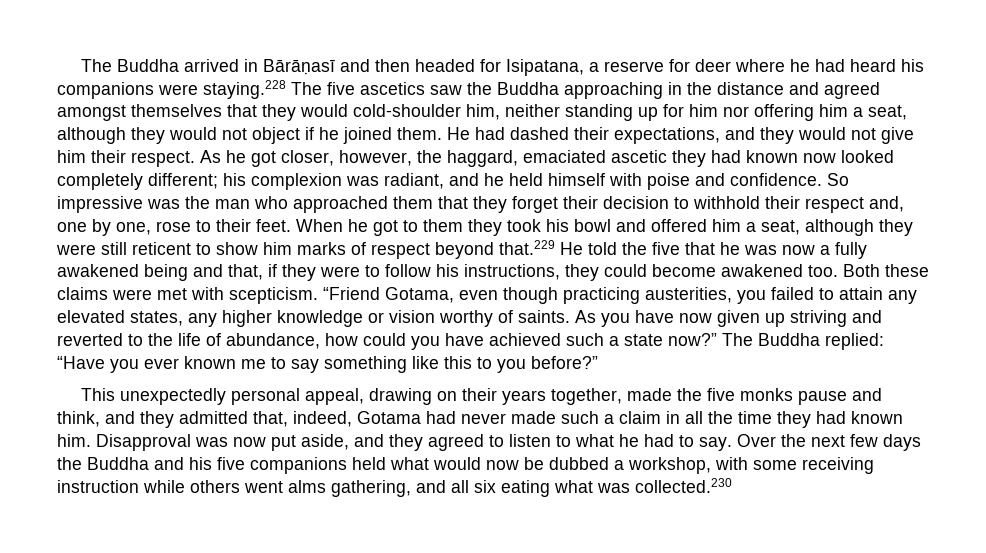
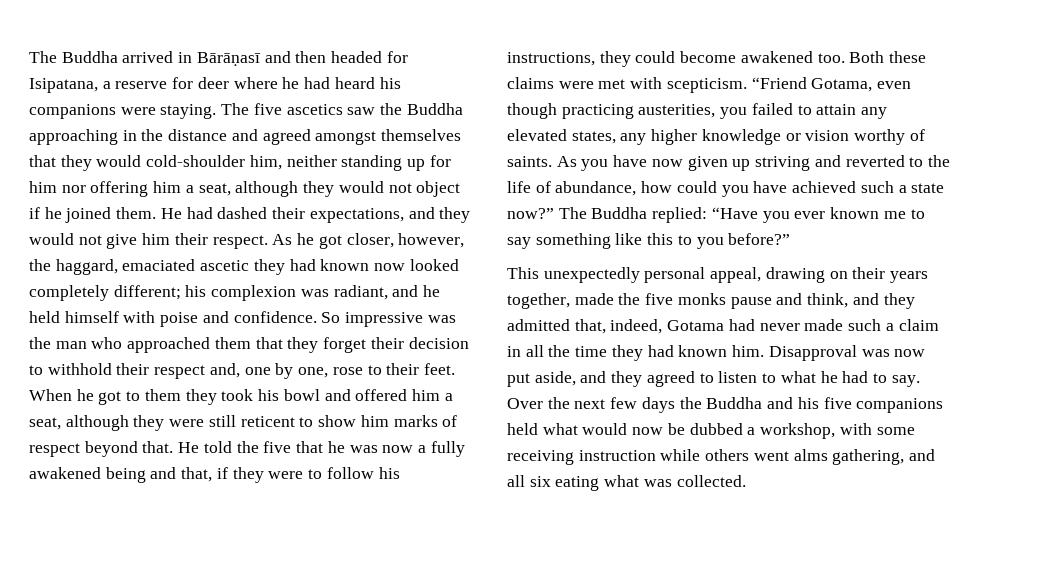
- The Buddha arrived in Bārāṇasī and then headed for Isipatana, a reserve for deer where he had heard his companions were staying.228 The five ascetics saw the Buddha approaching in the distance and agreed amongst themselves that they would cold-shoulder him, neither standing up for him nor offering him a seat, although they would not object if he joined them.
+ The Buddha arrived in Bārāṇasī and then headed for Isipatana, a reserve for deer where he had heard his companions were staying. The five ascetics saw the Buddha approaching in the distance and agreed amongst themselves that they would cold-shoulder him, neither standing up for him nor offering him a seat, although they would not object if he joined them.
- When he got to them they took his bowl and offered him a seat, although they were still reticent to show him marks of respect beyond that.229 He told the five that he was now a fully awakened being and that, if they were to follow his instructions, they could become awakened too.
+ When he got to them they took his bowl and offered him a seat, although they were still reticent to show him marks of respect beyond that. He told the five that he was now a fully awakened being and that, if they were to follow his instructions, they could become awakened too.
- Over the next few days the Buddha and his five companions held what would now be dubbed a workshop, with some receiving instruction while others went alms gathering, and all six eating what was collected.230
+ Over the next few days the Buddha and his five companions held what would now be dubbed a workshop, with some receiving instruction while others went alms gathering, and all six eating what was collected.

